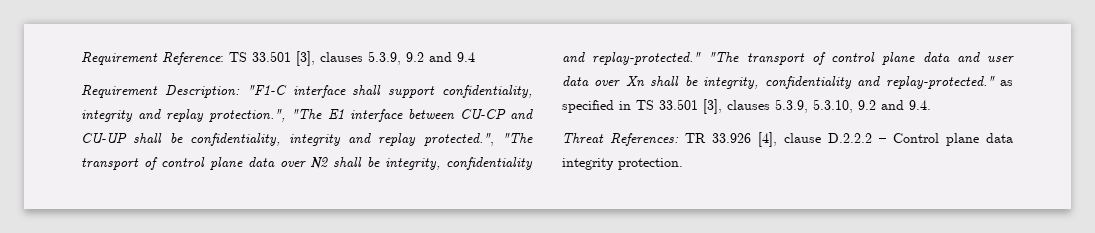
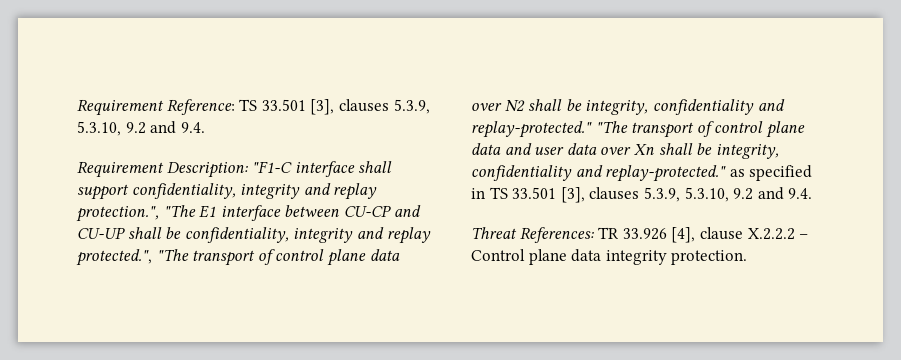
- Requirement Reference: TS 33.501 [3], clauses 5.3.9, 9.2 and 9.4
+ Requirement Reference: TS 33.501 [3], clauses 5.3.9, 5.3.10, 9.2 and 9.4.
- Threat References: TR 33.926 [4], clause D.2.2.2 – Control plane data integrity protection.
+ Threat References: TR 33.926 [4], clause X.2.2.2 – Control plane data integrity protection.

